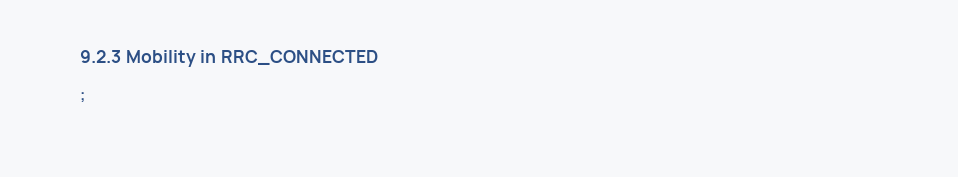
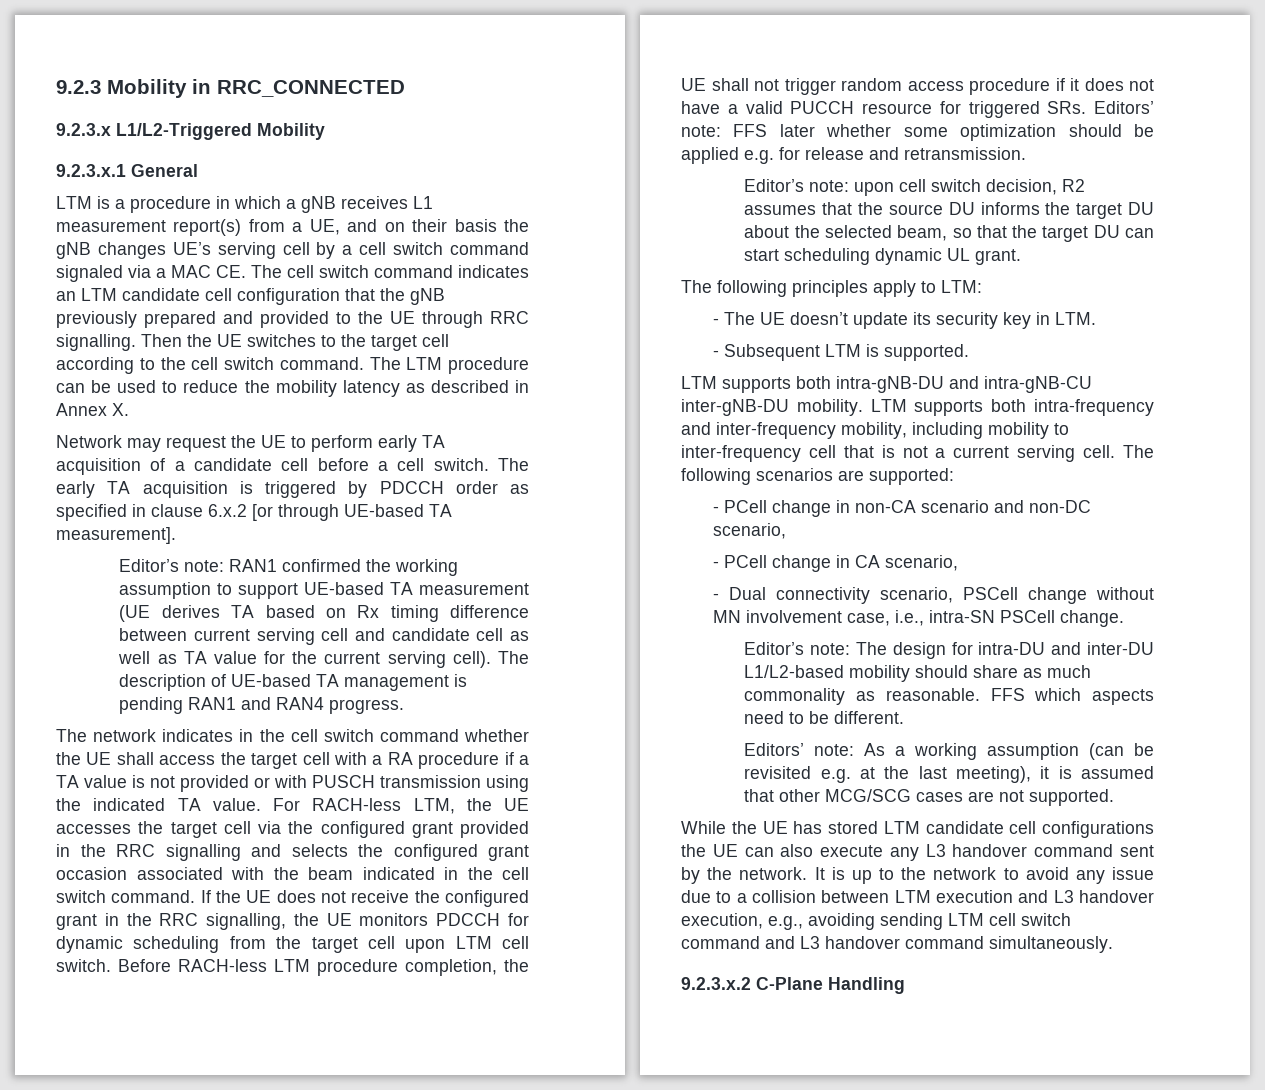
- ;
+ 9.2.3.x L1/L2-Triggered Mobility
+ 9.2.3.x.1 General
+ LTM is a procedure in which a gNB receives L1 measurement report(s) from a UE, and on their basis the gNB changes UE’s serving cell by a cell switch command signaled via a MAC CE. The cell switch command indicates an LTM candidate cell configuration that the gNB previously prepared and provided to the UE through RRC signalling. Then the UE switches to the target cell according to the cell switch command. The LTM procedure can be used to reduce the mobility latency as described in Annex X.
+ Network may request the UE to perform early TA acquisition of a candidate cell before a cell switch. The early TA acquisition is triggered by PDCCH order as specified in clause 6.x.2 [or through UE-based TA measurement].
+ Editor’s note: RAN1 confirmed the working assumption to support UE-based TA measurement (UE derives TA based on Rx timing difference between current serving cell and candidate cell as well as TA value for the current serving cell). The description of UE-based TA management is pending RAN1 and RAN4 progress.
+ The network indicates in the cell switch command whether the UE shall access the target cell with a RA procedure if a TA value is not provided or with PUSCH transmission using the indicated TA value. For RACH-less LTM, the UE accesses the target cell via the configured grant provided in the RRC signalling and selects the configured grant occasion associated with the beam indicated in the cell switch command. If the UE does not receive the configured grant in the RRC signalling, the UE monitors PDCCH for dynamic scheduling from the target cell upon LTM cell switch. Before RACH-less LTM procedure completion, the UE shall not trigger random access procedure if it does not have a valid PUCCH resource for triggered SRs. Editors’ note: FFS later whether some optimization should be applied e.g. for release and retransmission.
+ Editor’s note: upon cell switch decision, R2 assumes that the source DU informs the target DU about the selected beam, so that the target DU can start scheduling dynamic UL grant.
+ The following principles apply to LTM:
+ - The UE doesn’t update its security key in LTM.
+ - Subsequent LTM is supported.
+ LTM supports both intra-gNB-DU and intra-gNB-CU inter-gNB-DU mobility. LTM supports both intra-frequency and inter-frequency mobility, including mobility to inter-frequency cell that is not a current serving cell. The following scenarios are supported:
+ - PCell change in non-CA scenario and non-DC scenario,
+ - PCell change in CA scenario,
+ - Dual connectivity scenario, PSCell change without MN involvement case, i.e., intra-SN PSCell change.
+ Editor’s note: The design for intra-DU and inter-DU L1/L2-based mobility should share as much commonality as reasonable. FFS which aspects need to be different.
+ Editors’ note: As a working assumption (can be revisited e.g. at the last meeting), it is assumed that other MCG/SCG cases are not supported.
+ While the UE has stored LTM candidate cell configurations the UE can also execute any L3 handover command sent by the network. It is up to the network to avoid any issue due to a collision between LTM execution and L3 handover execution, e.g., avoiding sending LTM cell switch command and L3 handover command simultaneously.
+ 9.2.3.x.2 C-Plane Handling

